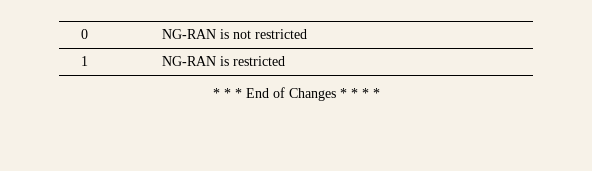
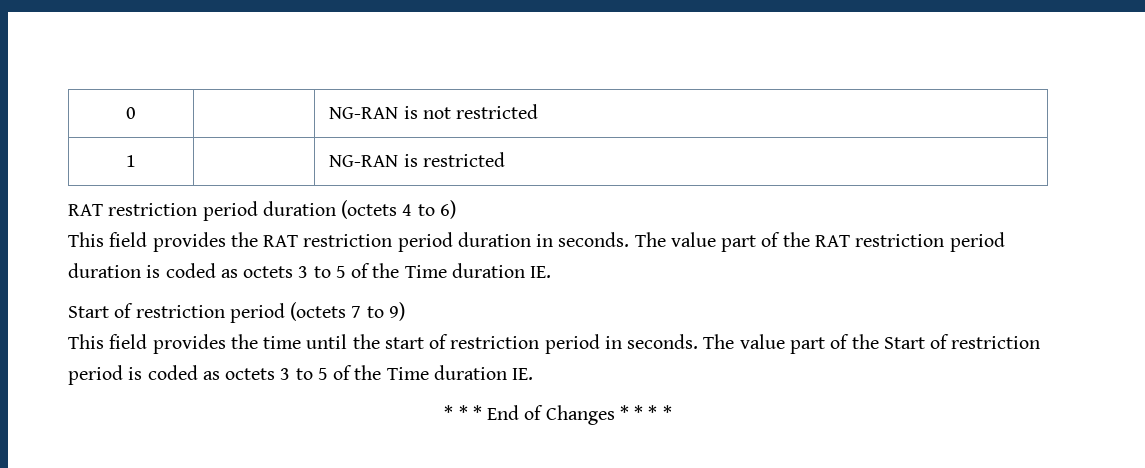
+ RAT restriction period duration (octets 4 to 6)
+ This field provides the RAT restriction period duration in seconds. The value part of the RAT restriction period duration is coded as octets 3 to 5 of the Time duration IE.
+ Start of restriction period (octets 7 to 9)
+ This field provides the time until the start of restriction period in seconds. The value part of the Start of restriction period is coded as octets 3 to 5 of the Time duration IE.

